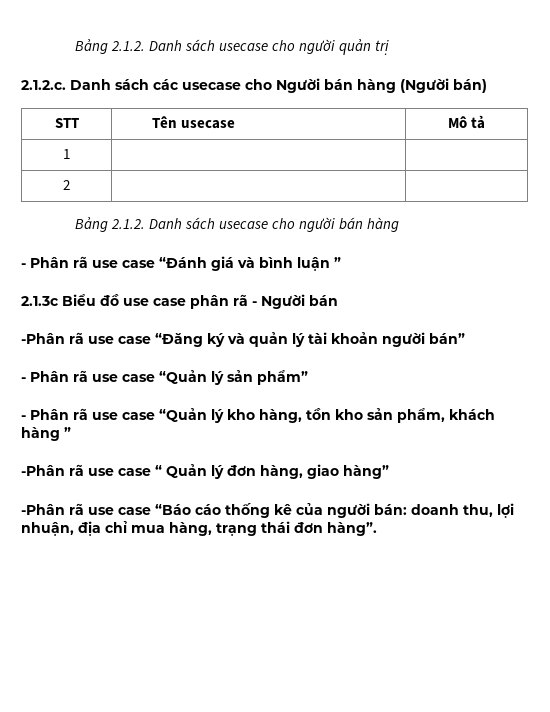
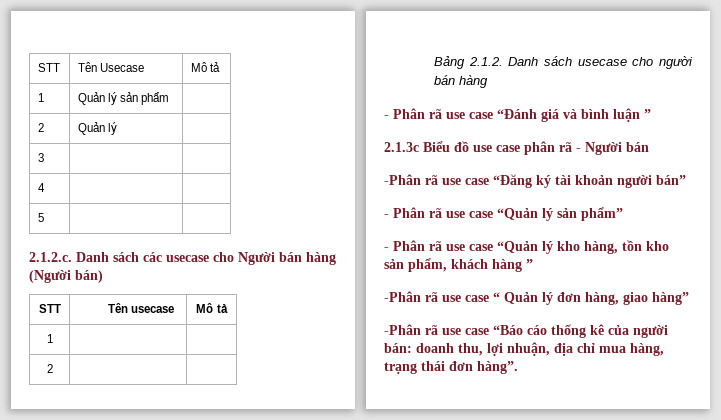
- Bảng 2.1.2. Danh sách usecase cho người quản trị
+ STT | Tên Usecase | Mô tả
+ 1 | Quản lý sản phẩm |
+ 2 | Quản lý |
+ 3 | |
+ 4 | |
+ 5 | |
- -Phân rã use case “Đăng ký và quản lý tài khoản người bán”
+ -Phân rã use case “Đăng ký tài khoản người bán”

